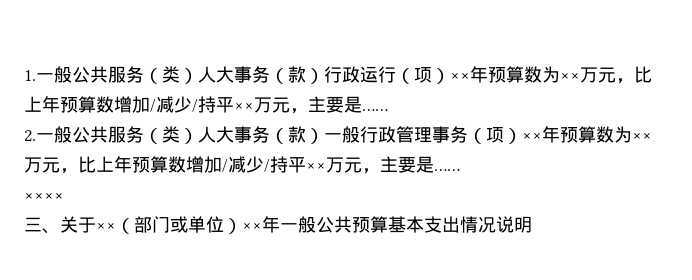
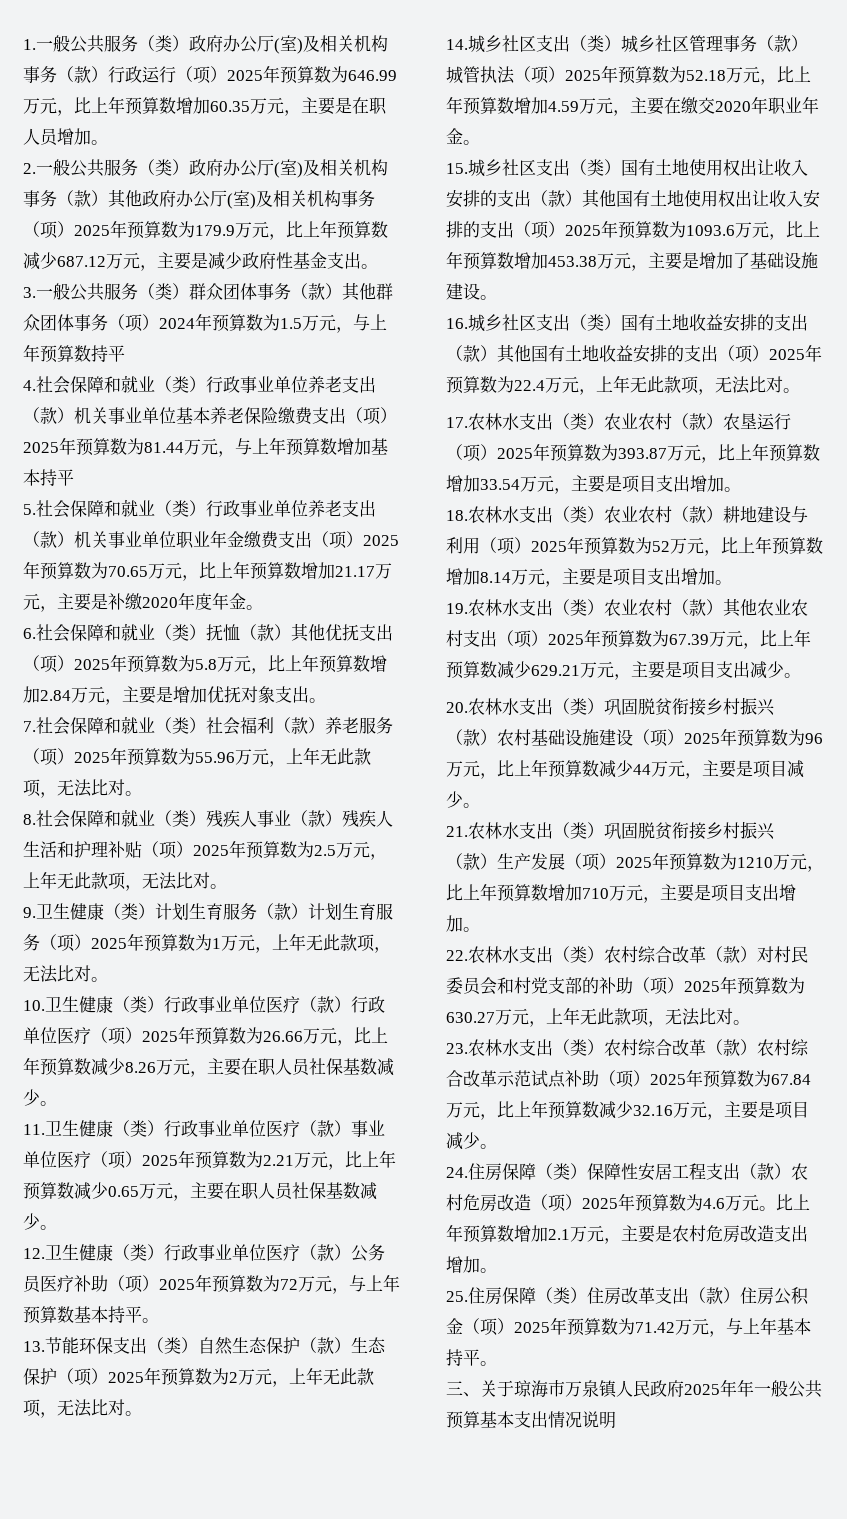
- 1.一般公共服务（类）人大事务（款）行政运行（项）××年预算数为××万元，比上年预算数增加/减少/持平××万元，主要是……
+ 1.一般公共服务（类）政府办公厅(室)及相关机构事务（款）行政运行（项）2025年预算数为646.99万元，比上年预算数增加60.35万元，主要是在职人员增加。
- 2.一般公共服务（类）人大事务（款）一般行政管理事务（项）××年预算数为××万元，比上年预算数增加/减少/持平××万元，主要是……
- ××××
- 三、关于××（部门或单位）××年一般公共预算基本支出情况说明
+ 2.一般公共服务（类）政府办公厅(室)及相关机构事务（款）其他政府办公厅(室)及相关机构事务（项）2025年预算数为179.9万元，比上年预算数减少687.12万元，主要是减少政府性基金支出。
+ 3.一般公共服务（类）群众团体事务（款）其他群众团体事务（项）2024年预算数为1.5万元，与上年预算数持平
+ 4.社会保障和就业（类）行政事业单位养老支出（款）机关事业单位基本养老保险缴费支出（项）2025年预算数为81.44万元，与上年预算数增加基本持平
+ 5.社会保障和就业（类）行政事业单位养老支出（款）机关事业单位职业年金缴费支出（项）2025年预算数为70.65万元，比上年预算数增加21.17万元，主要是补缴2020年度年金。
+ 6.社会保障和就业（类）抚恤（款）其他优抚支出（项）2025年预算数为5.8万元，比上年预算数增加2.84万元，主要是增加优抚对象支出。
+ 7.社会保障和就业（类）社会福利（款）养老服务（项）2025年预算数为55.96万元，上年无此款项，无法比对。
+ 8.社会保障和就业（类）残疾人事业（款）残疾人生活和护理补贴（项）2025年预算数为2.5万元，上年无此款项，无法比对。
+ 9.卫生健康（类）计划生育服务（款）计划生育服务（项）2025年预算数为1万元，上年无此款项，无法比对。
+ 10.卫生健康（类）行政事业单位医疗（款）行政单位医疗（项）2025年预算数为26.66万元，比上年预算数减少8.26万元，主要在职人员社保基数减少。
+ 11.卫生健康（类）行政事业单位医疗（款）事业单位医疗（项）2025年预算数为2.21万元，比上年预算数减少0.65万元，主要在职人员社保基数减少。
+ 12.卫生健康（类）行政事业单位医疗（款）公务员医疗补助（项）2025年预算数为72万元，与上年预算数基本持平。
+ 13.节能环保支出（类）自然生态保护（款）生态保护（项）2025年预算数为2万元，上年无此款项，无法比对。
+ 14.城乡社区支出（类）城乡社区管理事务（款）城管执法（项）2025年预算数为52.18万元，比上年预算数增加4.59万元，主要在缴交2020年职业年金。
+ 15.城乡社区支出（类）国有土地使用权出让收入安排的支出（款）其他国有土地使用权出让收入安排的支出（项）2025年预算数为1093.6万元，比上年预算数增加453.38万元，主要是增加了基础设施建设。
+ 16.城乡社区支出（类）国有土地收益安排的支出（款）其他国有土地收益安排的支出（项）2025年预算数为22.4万元，上年无此款项，无法比对。
+ 17.农林水支出（类）农业农村（款）农垦运行（项）2025年预算数为393.87万元，比上年预算数增加33.54万元，主要是项目支出增加。
+ 18.农林水支出（类）农业农村（款）耕地建设与利用（项）2025年预算数为52万元，比上年预算数增加8.14万元，主要是项目支出增加。
+ 19.农林水支出（类）农业农村（款）其他农业农村支出（项）2025年预算数为67.39万元，比上年预算数减少629.21万元，主要是项目支出减少。
+ 20.农林水支出（类）巩固脱贫衔接乡村振兴（款）农村基础设施建设（项）2025年预算数为96万元，比上年预算数减少44万元，主要是项目减少。
+ 21.农林水支出（类）巩固脱贫衔接乡村振兴（款）生产发展（项）2025年预算数为1210万元，比上年预算数增加710万元，主要是项目支出增加。
+ 22.农林水支出（类）农村综合改革（款）对村民委员会和村党支部的补助（项）2025年预算数为630.27万元，上年无此款项，无法比对。
+ 23.农林水支出（类）农村综合改革（款）农村综合改革示范试点补助（项）2025年预算数为67.84万元，比上年预算数减少32.16万元，主要是项目减少。
+ 24.住房保障（类）保障性安居工程支出（款）农村危房改造（项）2025年预算数为4.6万元。比上年预算数增加2.1万元，主要是农村危房改造支出增加。
+ 25.住房保障（类）住房改革支出（款）住房公积金（项）2025年预算数为71.42万元，与上年基本持平。
+ 三、关于琼海市万泉镇人民政府2025年年一般公共预算基本支出情况说明

